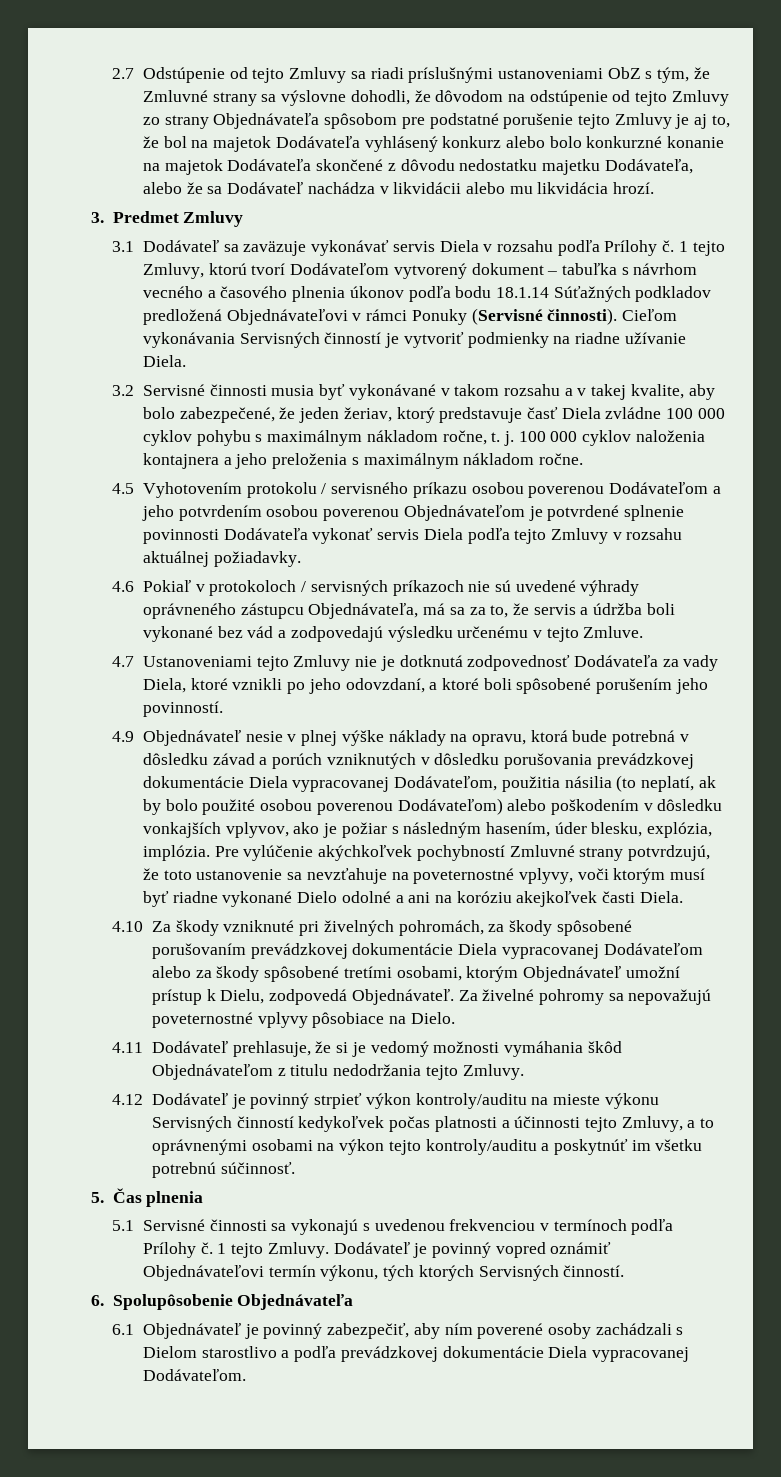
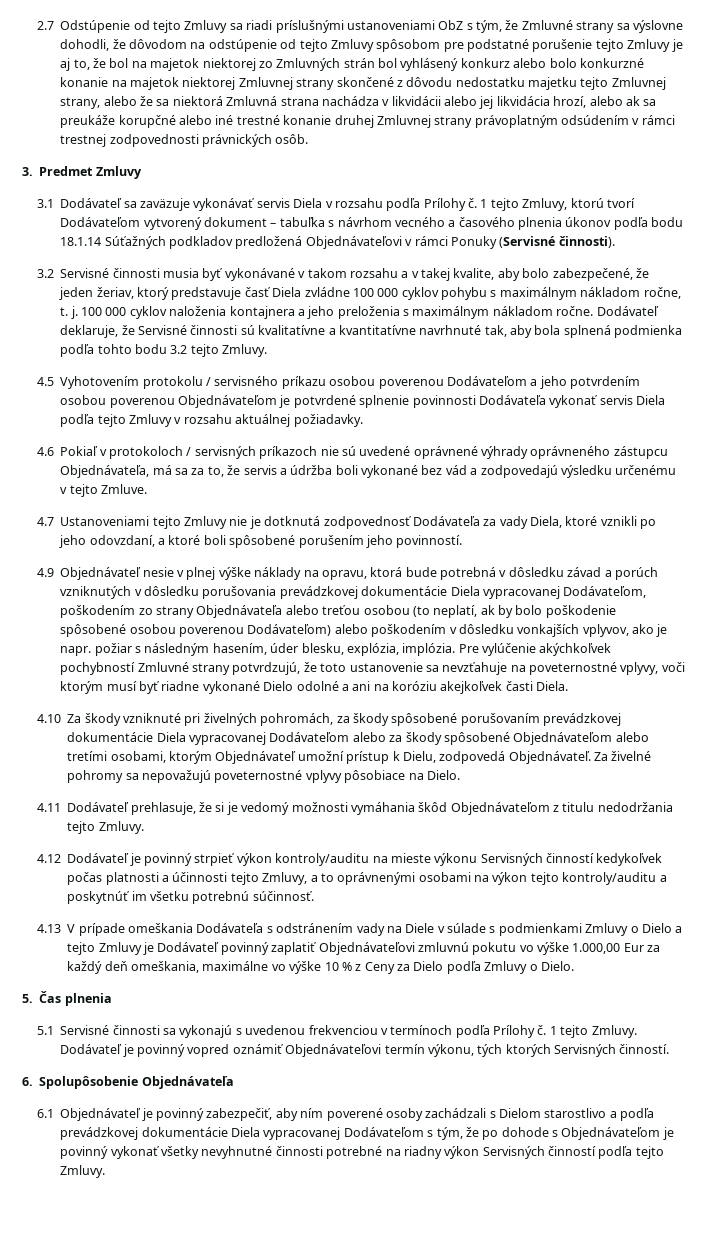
- 2.7 Odstúpenie od tejto Zmluvy sa riadi príslušnými ustanoveniami ObZ s tým, že Zmluvné strany sa výslovne dohodli, že dôvodom na odstúpenie od tejto Zmluvy zo strany Objednávateľa spôsobom pre podstatné porušenie tejto Zmluvy je aj to, že bol na majetok Dodávateľa vyhlásený konkurz alebo bolo konkurzné konanie na majetok Dodávateľa skončené z dôvodu nedostatku majetku Dodávateľa, alebo že sa Dodávateľ nachádza v likvidácii alebo mu likvidácia hrozí.
+ 2.7 Odstúpenie od tejto Zmluvy sa riadi príslušnými ustanoveniami ObZ s tým, že Zmluvné strany sa výslovne dohodli, že dôvodom na odstúpenie od tejto Zmluvy spôsobom pre podstatné porušenie tejto Zmluvy je aj to, že bol na majetok niektorej zo Zmluvných strán bol vyhlásený konkurz alebo bolo konkurzné konanie na majetok niektorej Zmluvnej strany skončené z dôvodu nedostatku majetku tejto Zmluvnej strany, alebo že sa niektorá Zmluvná strana nachádza v likvidácii alebo jej likvidácia hrozí, alebo ak sa preukáže korupčné alebo iné trestné konanie druhej Zmluvnej strany právoplatným odsúdením v rámci trestnej zodpovednosti právnických osôb.
- Cieľom vykonávania Servisných činností je vytvoriť podmienky na riadne užívanie Diela.
+ Dodávateľ deklaruje, že Servisné činnosti sú kvalitatívne a kvantitatívne navrhnuté tak, aby bola splnená podmienka podľa tohto bodu 3.2 tejto Zmluvy.
- 4.6 Pokiaľ v protokoloch / servisných príkazoch nie sú uvedené výhrady oprávneného zástupcu Objednávateľa, má sa za to, že servis a údržba boli vykonané bez vád a zodpovedajú výsledku určenému v tejto Zmluve.
+ 4.6 Pokiaľ v protokoloch / servisných príkazoch nie sú uvedené oprávnené výhrady oprávneného zástupcu Objednávateľa, má sa za to, že servis a údržba boli vykonané bez vád a zodpovedajú výsledku určenému v tejto Zmluve.
- 4.9 Objednávateľ nesie v plnej výške náklady na opravu, ktorá bude potrebná v dôsledku závad a porúch vzniknutých v dôsledku porušovania prevádzkovej dokumentácie Diela vypracovanej Dodávateľom, použitia násilia (to neplatí, ak by bolo použité osobou poverenou Dodávateľom) alebo poškodením v dôsledku vonkajších vplyvov, ako je požiar s následným hasením, úder blesku, explózia, implózia.
+ 4.9 Objednávateľ nesie v plnej výške náklady na opravu, ktorá bude potrebná v dôsledku závad a porúch vzniknutých v dôsledku porušovania prevádzkovej dokumentácie Diela vypracovanej Dodávateľom, poškodením zo strany Objednávateľa alebo treťou osobou (to neplatí, ak by bolo poškodenie spôsobené osobou poverenou Dodávateľom) alebo poškodením v dôsledku vonkajších vplyvov, ako je napr. požiar s následným hasením, úder blesku, explózia, implózia.
- 4.10 Za škody vzniknuté pri živelných pohromách, za škody spôsobené porušovaním prevádzkovej dokumentácie Diela vypracovanej Dodávateľom alebo za škody spôsobené tretími osobami, ktorým Objednávateľ umožní prístup k Dielu, zodpovedá Objednávateľ.
+ 4.10 Za škody vzniknuté pri živelných pohromách, za škody spôsobené porušovaním prevádzkovej dokumentácie Diela vypracovanej Dodávateľom alebo za škody spôsobené Objednávateľom alebo tretími osobami, ktorým Objednávateľ umožní prístup k Dielu, zodpovedá Objednávateľ.
+ 4.13 V prípade omeškania Dodávateľa s odstránením vady na Diele v súlade s podmienkami Zmluvy o Dielo a tejto Zmluvy je Dodávateľ povinný zaplatiť Objednávateľovi zmluvnú pokutu vo výške 1.000,00 Eur za každý deň omeškania, maximálne vo výške 10 % z Ceny za Dielo podľa Zmluvy o Dielo.
- 6.1 Objednávateľ je povinný zabezpečiť, aby ním poverené osoby zachádzali s Dielom starostlivo a podľa prevádzkovej dokumentácie Diela vypracovanej Dodávateľom.
+ 6.1 Objednávateľ je povinný zabezpečiť, aby ním poverené osoby zachádzali s Dielom starostlivo a podľa prevádzkovej dokumentácie Diela vypracovanej Dodávateľom s tým, že po dohode s Objednávateľom je povinný vykonať všetky nevyhnutné činnosti potrebné na riadny výkon Servisných činností podľa tejto Zmluvy.

